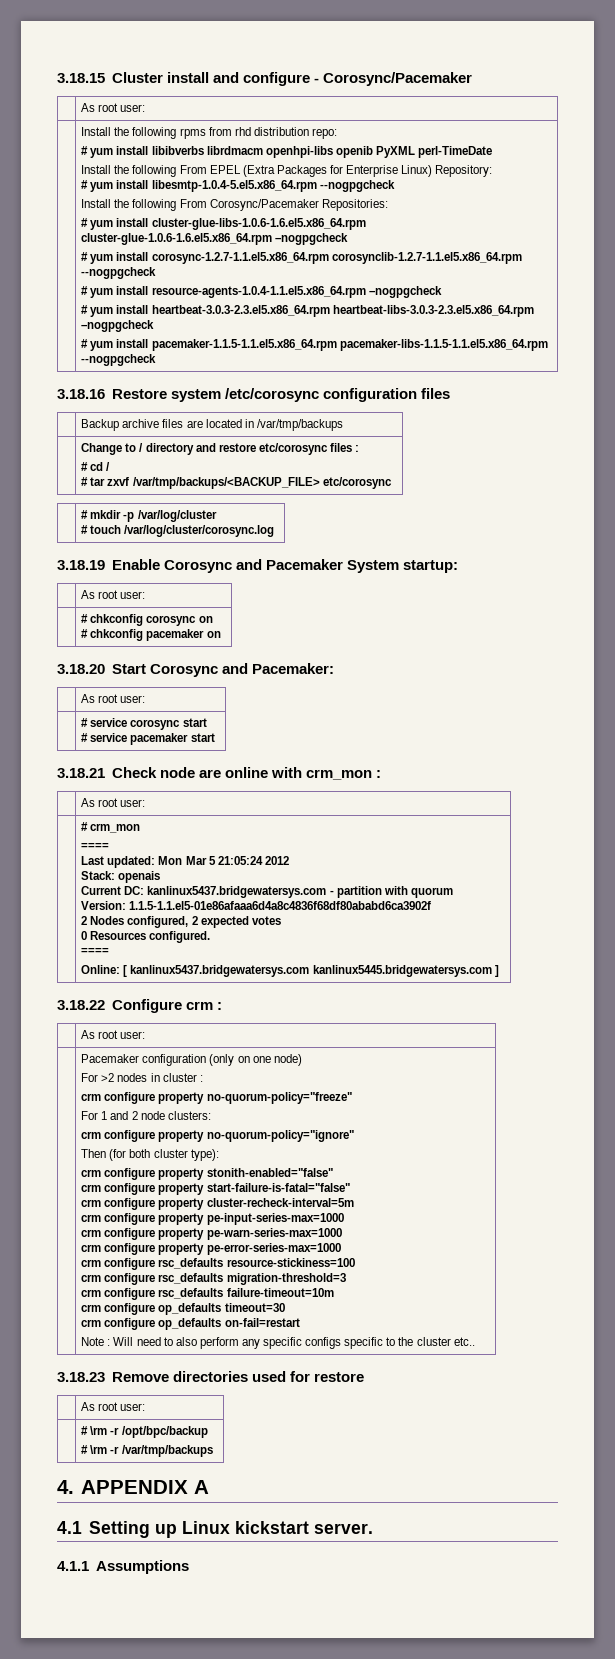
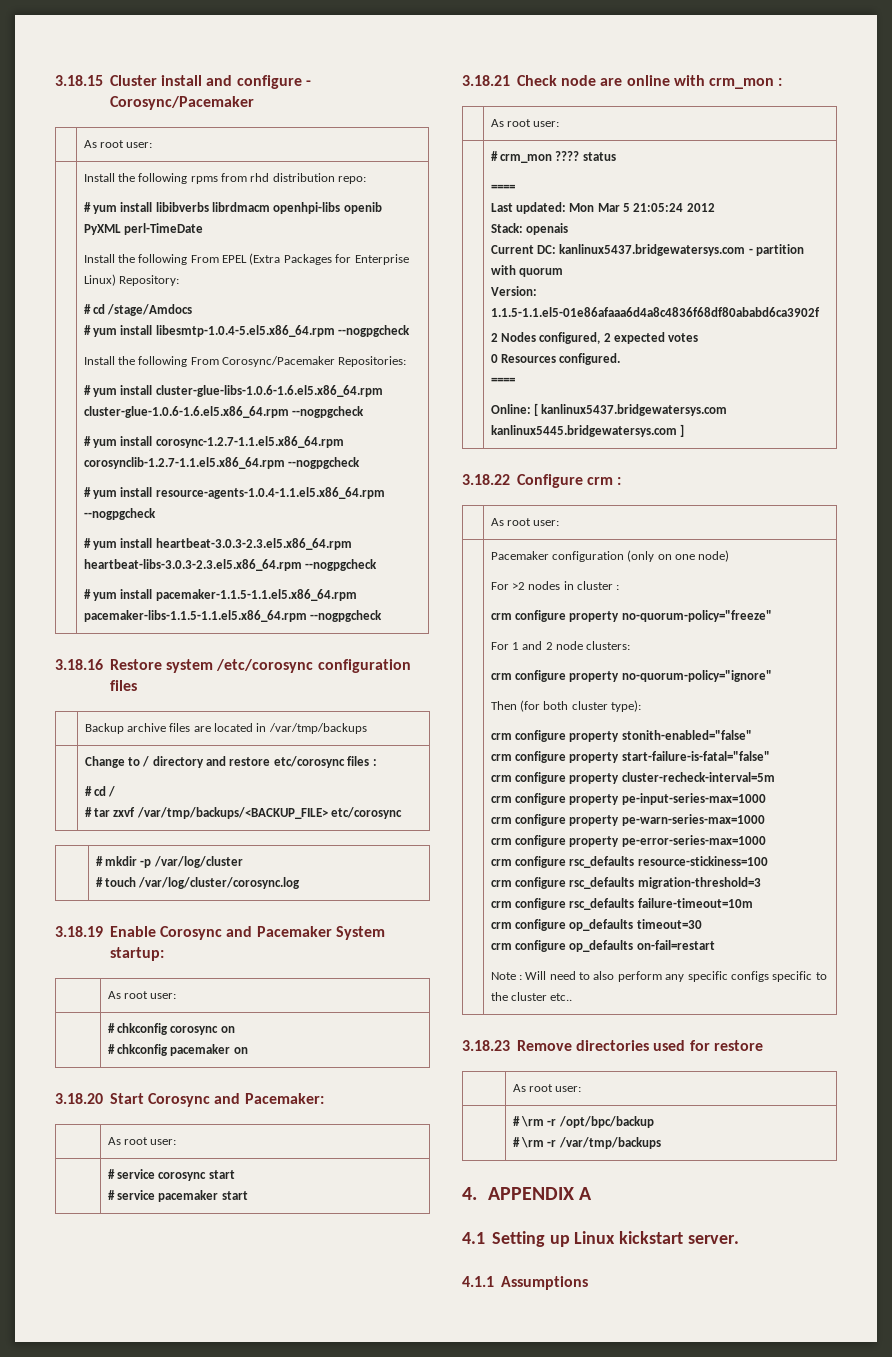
+ # cd /stage/Amdocs
- # yum install cluster-glue-libs-1.0.6-1.6.el5.x86_64.rpm cluster-glue-1.0.6-1.6.el5.x86_64.rpm –nogpgcheck
+ # yum install cluster-glue-libs-1.0.6-1.6.el5.x86_64.rpm cluster-glue-1.0.6-1.6.el5.x86_64.rpm --nogpgcheck
- # yum install resource-agents-1.0.4-1.1.el5.x86_64.rpm –nogpgcheck
+ # yum install resource-agents-1.0.4-1.1.el5.x86_64.rpm --nogpgcheck
- # yum install heartbeat-3.0.3-2.3.el5.x86_64.rpm heartbeat-libs-3.0.3-2.3.el5.x86_64.rpm –nogpgcheck
+ # yum install heartbeat-3.0.3-2.3.el5.x86_64.rpm heartbeat-libs-3.0.3-2.3.el5.x86_64.rpm --nogpgcheck
- | # crm_mon
+ | # crm_mon ???? status

